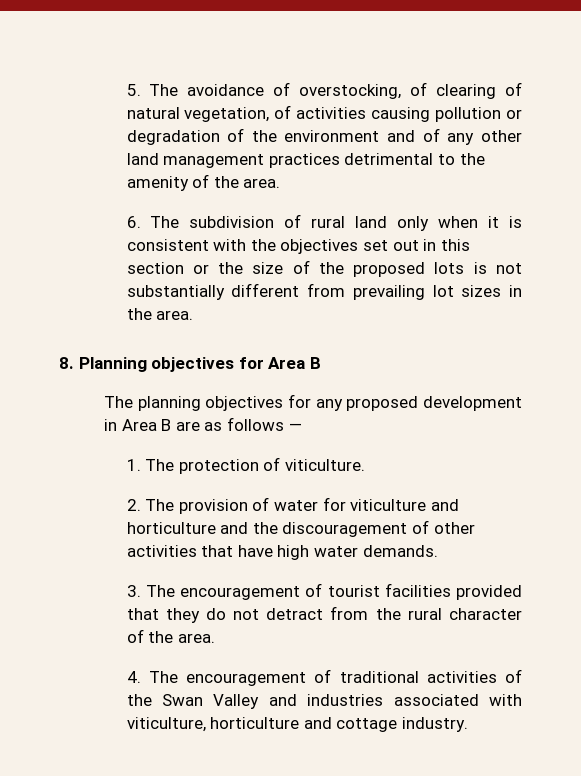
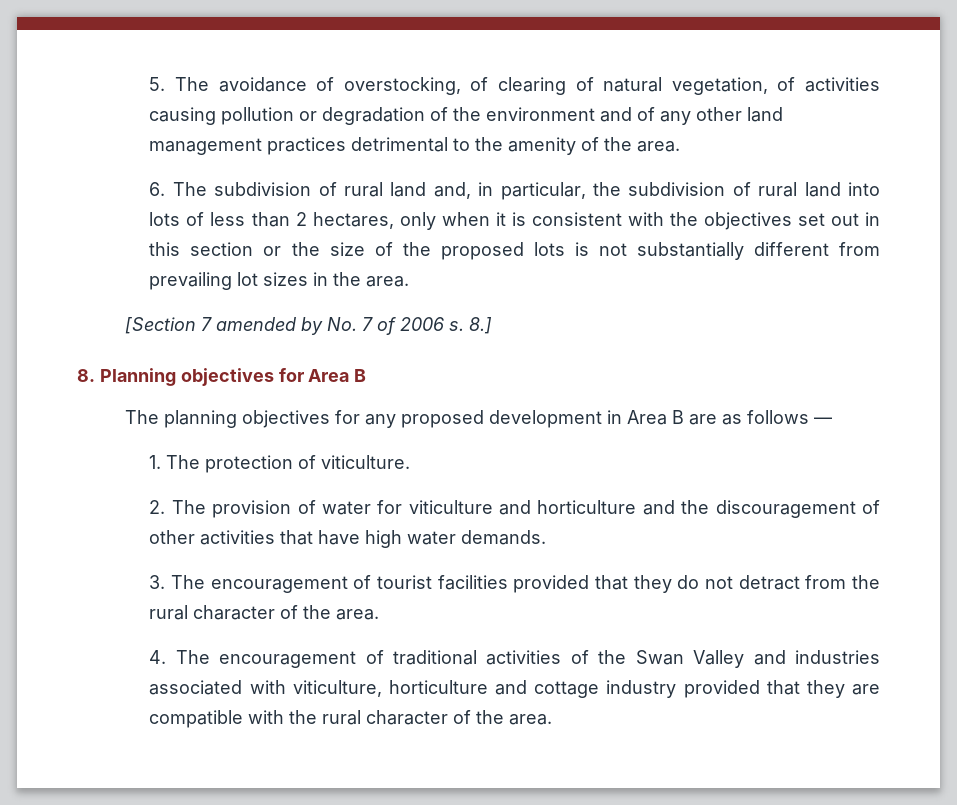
- 6. The subdivision of rural land only when it is consistent with the objectives set out in this section or the size of the proposed lots is not substantially different from prevailing lot sizes in the area.
+ 6. The subdivision of rural land and, in particular, the subdivision of rural land into lots of less than 2 hectares, only when it is consistent with the objectives set out in this section or the size of the proposed lots is not substantially different from prevailing lot sizes in the area.
+ [Section 7 amended by No. 7 of 2006 s. 8.]
- 4. The encouragement of traditional activities of the Swan Valley and industries associated with viticulture, horticulture and cottage industry.
+ 4. The encouragement of traditional activities of the Swan Valley and industries associated with viticulture, horticulture and cottage industry provided that they are compatible with the rural character of the area.

